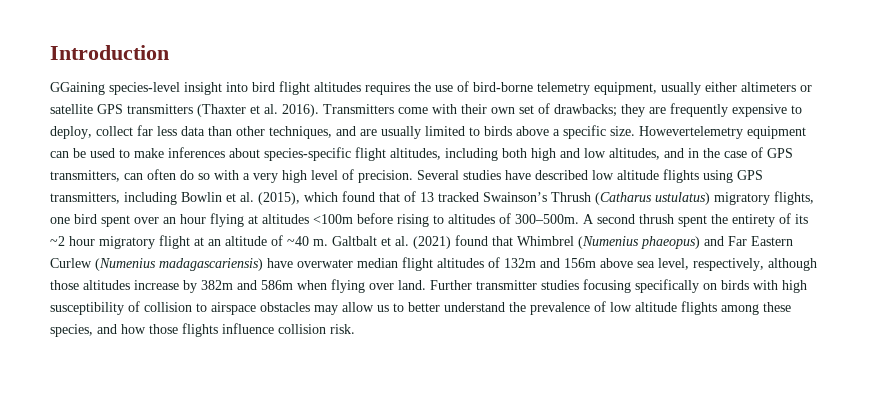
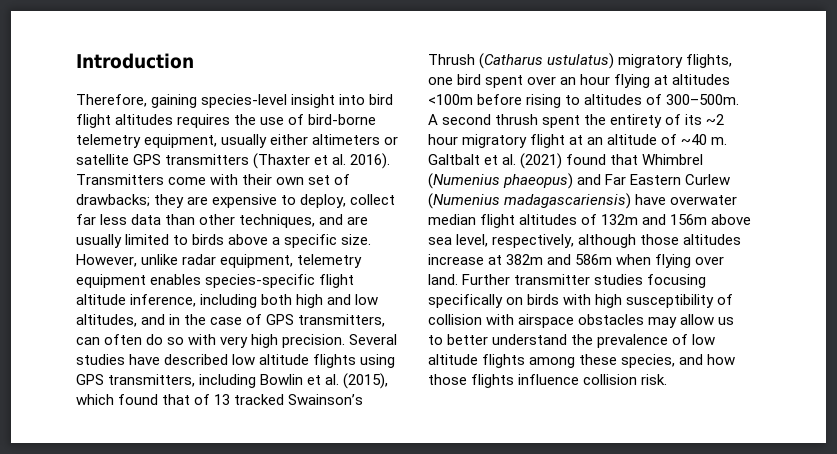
- GGaining species-level insight into bird flight altitudes requires the use of bird-borne telemetry equipment, usually either altimeters or satellite GPS transmitters (Thaxter et al. 2016).
+ Therefore, gaining species-level insight into bird flight altitudes requires the use of bird-borne telemetry equipment, usually either altimeters or satellite GPS transmitters (Thaxter et al. 2016).
- Transmitters come with their own set of drawbacks; they are frequently expensive to deploy, collect far less data than other techniques, and are usually limited to birds above a specific size.
+ Transmitters come with their own set of drawbacks; they are expensive to deploy, collect far less data than other techniques, and are usually limited to birds above a specific size.
- Howevertelemetry equipment can be used to make inferences about species-specific flight altitudes, including both high and low altitudes, and in the case of GPS transmitters, can often do so with a very high level of precision.
+ However, unlike radar equipment, telemetry equipment enables species-specific flight altitude inference, including both high and low altitudes, and in the case of GPS transmitters, can often do so with very high precision.
- Galtbalt et al. (2021) found that Whimbrel (Numenius phaeopus) and Far Eastern Curlew (Numenius madagascariensis) have overwater median flight altitudes of 132m and 156m above sea level, respectively, although those altitudes increase by 382m and 586m when flying over land.
+ Galtbalt et al. (2021) found that Whimbrel (Numenius phaeopus) and Far Eastern Curlew (Numenius madagascariensis) have overwater median flight altitudes of 132m and 156m above sea level, respectively, although those altitudes increase at 382m and 586m when flying over land.
- Further transmitter studies focusing specifically on birds with high susceptibility of collision to airspace obstacles may allow us to better understand the prevalence of low altitude flights among these species, and how those flights influence collision risk.
+ Further transmitter studies focusing specifically on birds with high susceptibility of collision with airspace obstacles may allow us to better understand the prevalence of low altitude flights among these species, and how those flights influence collision risk.

